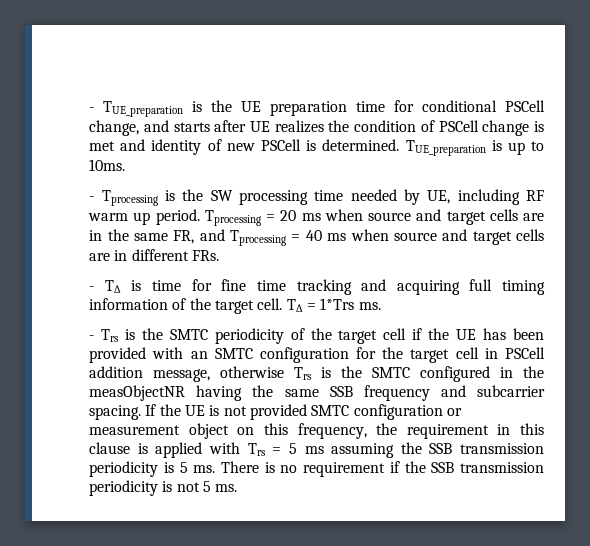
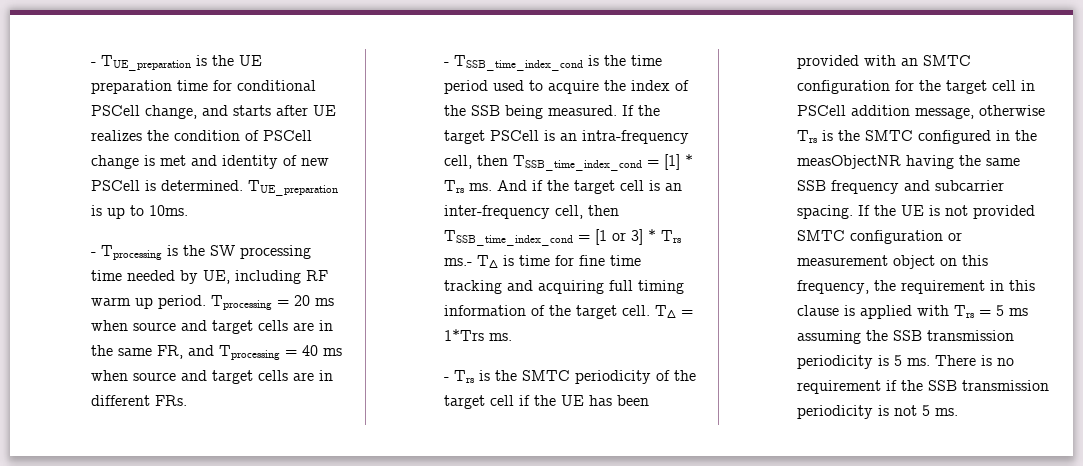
- - T∆ is time for fine time tracking and acquiring full timing information of the target cell.
+ - TSSB_time_index_cond is the time period used to acquire the index of the SSB being measured. If the target PSCell is an intra-frequency cell, then TSSB_time_index_cond = [1] * Trs ms. And if the target cell is an inter-frequency cell, then TSSB_time_index_cond = [1 or 3] * Trs ms.- T∆ is time for fine time tracking and acquiring full timing information of the target cell.

